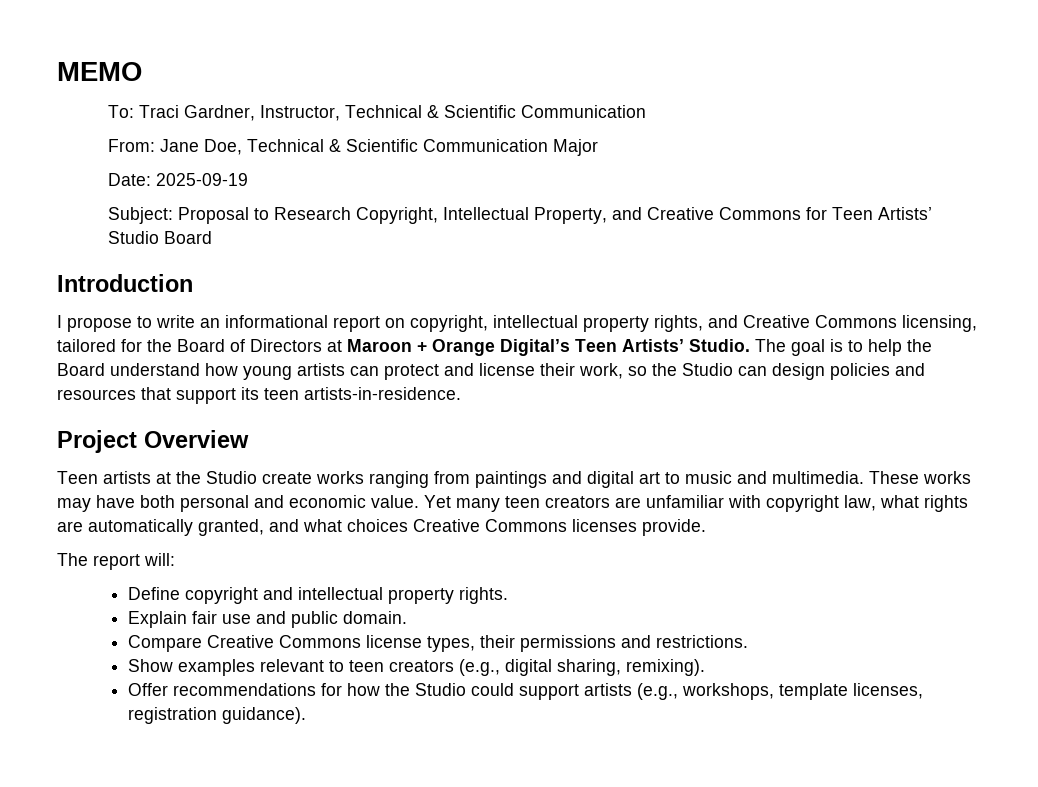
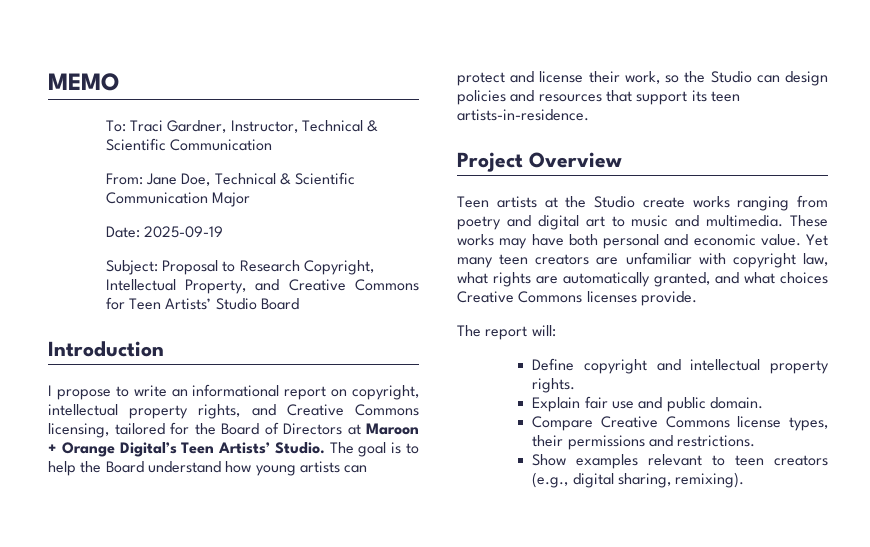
- Teen artists at the Studio create works ranging from paintings and digital art to music and multimedia.
+ Teen artists at the Studio create works ranging from poetry and digital art to music and multimedia.
- Offer recommendations for how the Studio could support artists (e.g., workshops, template licenses, registration guidance).

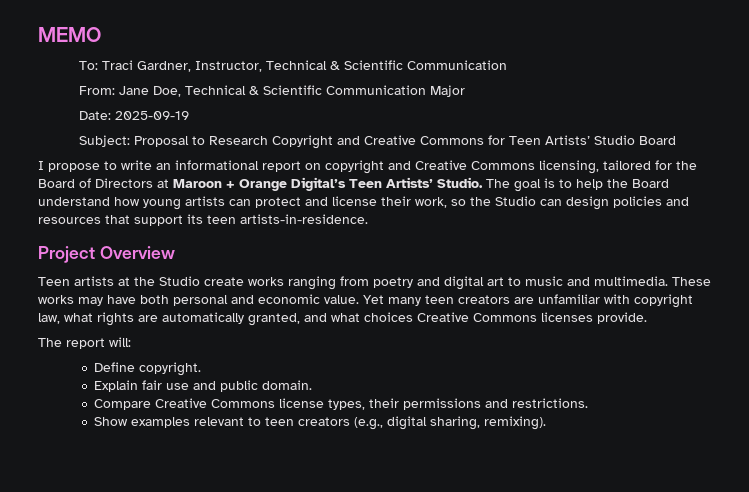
- Subject: Proposal to Research Copyright, Intellectual Property, and Creative Commons for Teen Artists’ Studio Board
+ Subject: Proposal to Research Copyright and Creative Commons for Teen Artists’ Studio Board
- Introduction
- I propose to write an informational report on copyright, intellectual property rights, and Creative Commons licensing, tailored for the Board of Directors at Maroon + Orange Digital’s Teen Artists’ Studio.
+ I propose to write an informational report on copyright and Creative Commons licensing, tailored for the Board of Directors at Maroon + Orange Digital’s Teen Artists’ Studio.
- Define copyright and intellectual property rights.
+ Define copyright.

